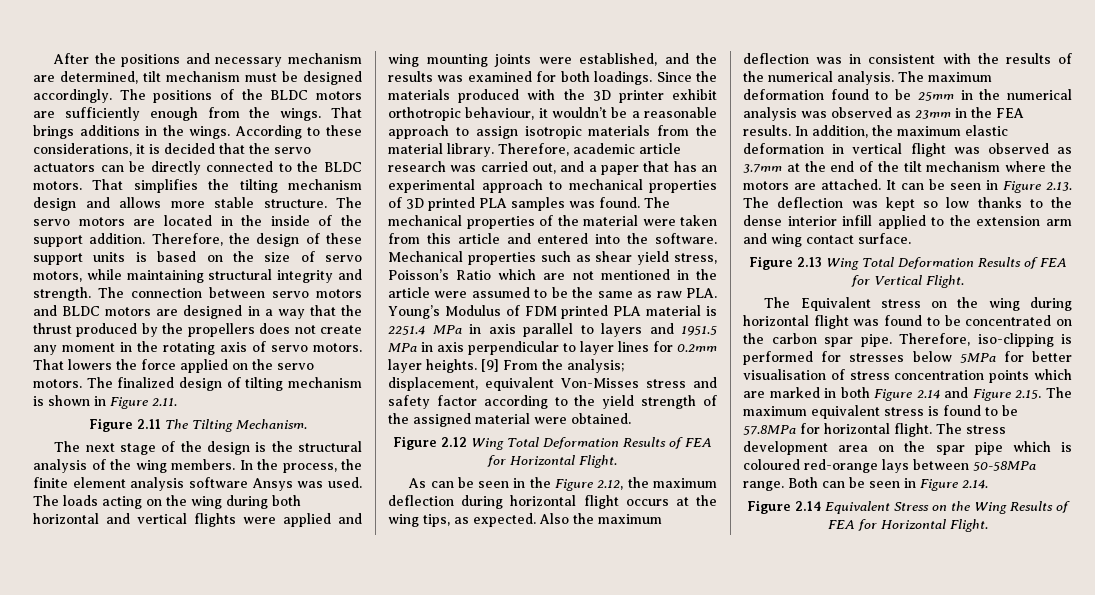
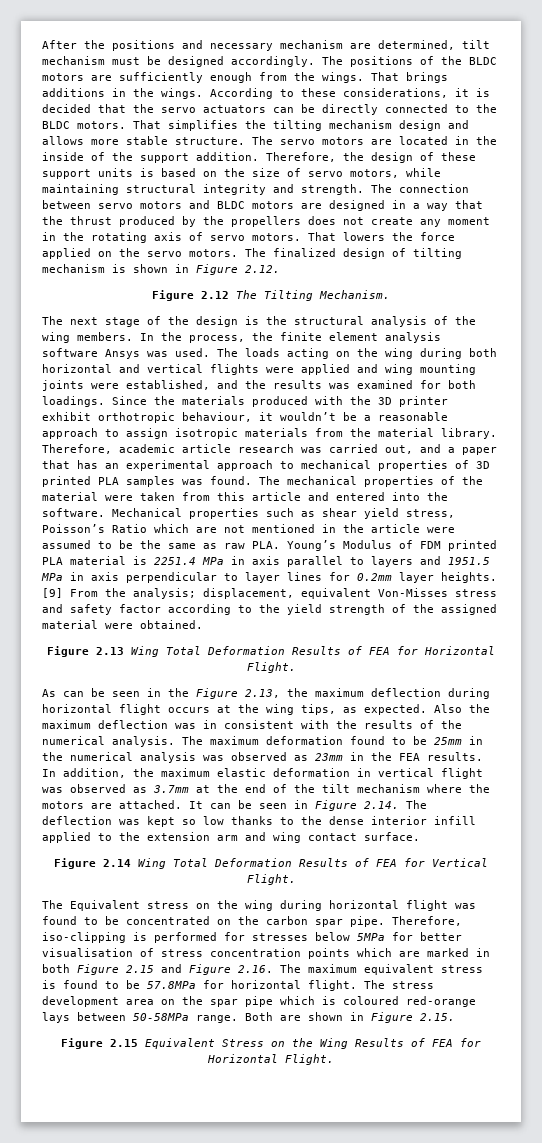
- The finalized design of tilting mechanism is shown in Figure 2.11.
- Figure 2.11 The Tilting Mechanism.
+ The finalized design of tilting mechanism is shown in Figure 2.12.
+ Figure 2.12 The Tilting Mechanism.
- Figure 2.12 Wing Total Deformation Results of FEA for Horizontal Flight.
+ Figure 2.13 Wing Total Deformation Results of FEA for Horizontal Flight.
- As can be seen in the Figure 2.12, the maximum deflection during horizontal flight occurs at the wing tips, as expected.
+ As can be seen in the Figure 2.13, the maximum deflection during horizontal flight occurs at the wing tips, as expected.
- It can be seen in Figure 2.13. The deflection was kept so low thanks to the dense interior infill applied to the extension arm and wing contact surface.
+ It can be seen in Figure 2.14. The deflection was kept so low thanks to the dense interior infill applied to the extension arm and wing contact surface.
- Figure 2.13 Wing Total Deformation Results of FEA for Vertical Flight.
+ Figure 2.14 Wing Total Deformation Results of FEA for Vertical Flight.
- Therefore, iso-clipping is performed for stresses below 5MPa for better visualisation of stress concentration points which are marked in both Figure 2.14 and Figure 2.15. The maximum equivalent stress is found to be 57.8MPa for horizontal flight.
+ Therefore, iso-clipping is performed for stresses below 5MPa for better visualisation of stress concentration points which are marked in both Figure 2.15 and Figure 2.16. The maximum equivalent stress is found to be 57.8MPa for horizontal flight.
- Both can be seen in Figure 2.14.
- Figure 2.14 Equivalent Stress on the Wing Results of FEA for Horizontal Flight.
+ Both are shown in Figure 2.15.
+ Figure 2.15 Equivalent Stress on the Wing Results of FEA for Horizontal Flight.

